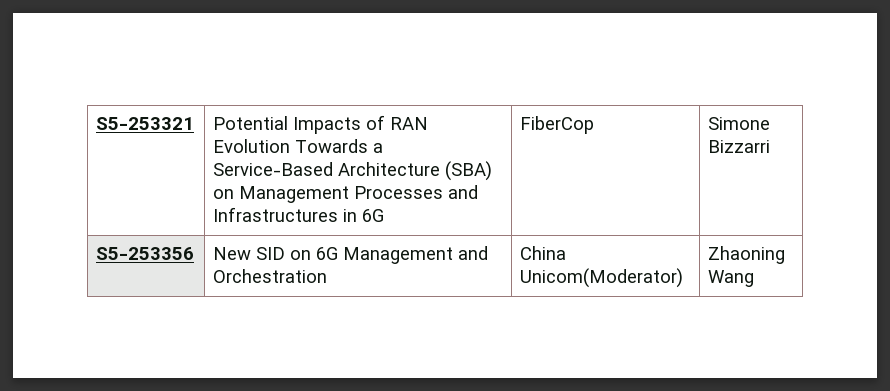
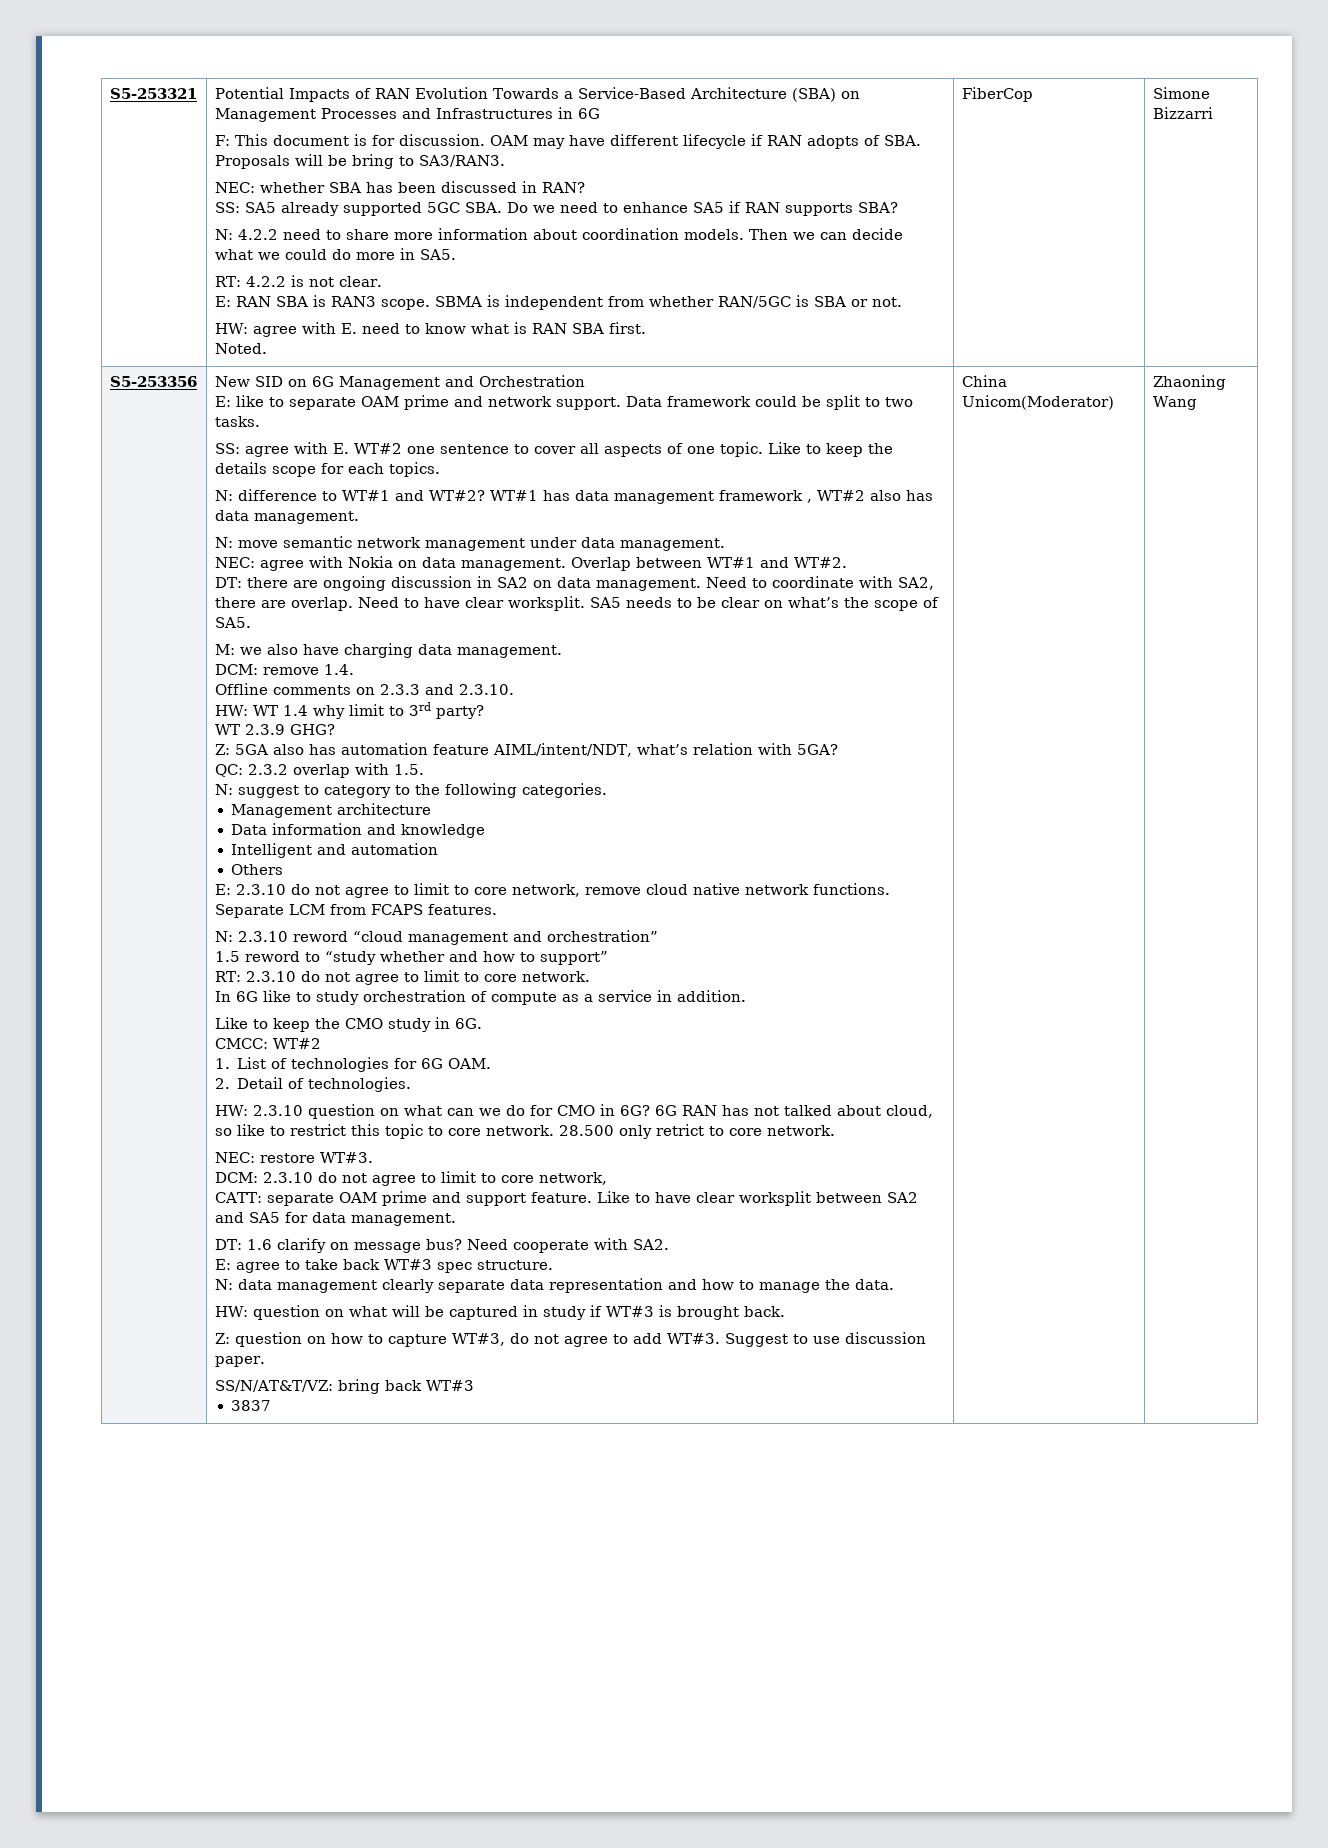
+ F: This document is for discussion. OAM may have different lifecycle if RAN adopts of SBA. Proposals will be bring to SA3/RAN3.
+ NEC: whether SBA has been discussed in RAN?
+ SS: SA5 already supported 5GC SBA. Do we need to enhance SA5 if RAN supports SBA?
+ N: 4.2.2 need to share more information about coordination models. Then we can decide what we could do more in SA5.
+ RT: 4.2.2 is not clear.
+ E: RAN SBA is RAN3 scope. SBMA is independent from whether RAN/5GC is SBA or not.
+ HW: agree with E. need to know what is RAN SBA first.
+ Noted.
+ E: like to separate OAM prime and network support. Data framework could be split to two tasks.
+ SS: agree with E. WT#2 one sentence to cover all aspects of one topic. Like to keep the details scope for each topics.
+ N: difference to WT#1 and WT#2? WT#1 has data management framework , WT#2 also has data management.
+ N: move semantic network management under data management.
+ NEC: agree with Nokia on data management. Overlap between WT#1 and WT#2.
+ DT: there are ongoing discussion in SA2 on data management. Need to coordinate with SA2, there are overlap. Need to have clear worksplit. SA5 needs to be clear on what’s the scope of SA5.
+ M: we also have charging data management.
+ DCM: remove 1.4.
+ Offline comments on 2.3.3 and 2.3.10.
+ HW: WT 1.4 why limit to 3rd party?
+ WT 2.3.9 GHG?
+ Z: 5GA also has automation feature AIML/intent/NDT, what’s relation with 5GA?
+ QC: 2.3.2 overlap with 1.5.
+ N: suggest to category to the following categories.
+ Management architecture
+ Data information and knowledge
+ Intelligent and automation
+ Others
+ E: 2.3.10 do not agree to limit to core network, remove cloud native network functions. Separate LCM from FCAPS features.
+ N: 2.3.10 reword “cloud management and orchestration”
+ 1.5 reword to “study whether and how to support”
+ RT: 2.3.10 do not agree to limit to core network.
+ In 6G like to study orchestration of compute as a service in addition.
+ Like to keep the CMO study in 6G.
+ CMCC: WT#2
+ 1. List of technologies for 6G OAM.
+ 2. Detail of technologies.
+ HW: 2.3.10 question on what can we do for CMO in 6G? 6G RAN has not talked about cloud, so like to restrict this topic to core network. 28.500 only retrict to core network.
+ NEC: restore WT#3.
+ DCM: 2.3.10 do not agree to limit to core network,
+ CATT: separate OAM prime and support feature. Like to have clear worksplit between SA2 and SA5 for data management.
+ DT: 1.6 clarify on message bus? Need cooperate with SA2.
+ E: agree to take back WT#3 spec structure.
+ N: data management clearly separate data representation and how to manage the data.
+ HW: question on what will be captured in study if WT#3 is brought back.
+ Z: question on how to capture WT#3, do not agree to add WT#3. Suggest to use discussion paper.
+ SS/N/AT&T/VZ: bring back WT#3
+ 3837

